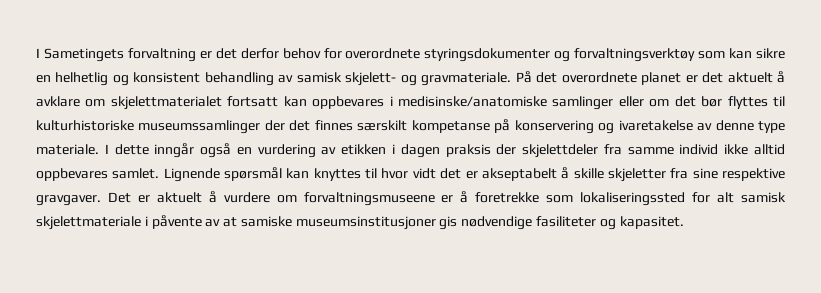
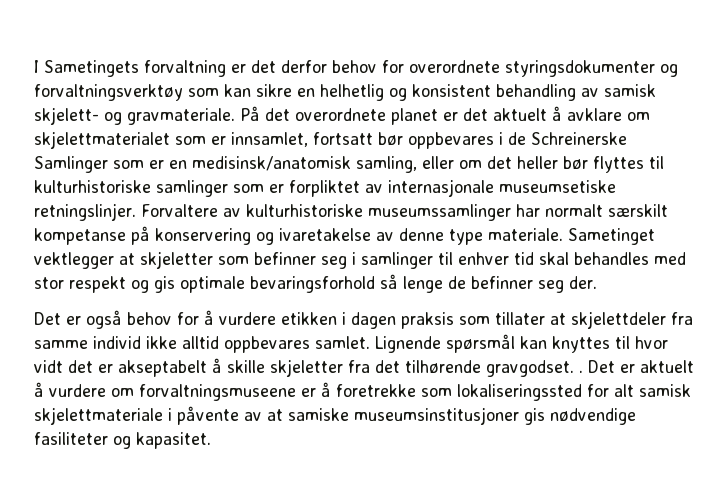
- På det overordnete planet er det aktuelt å avklare om skjelettmaterialet fortsatt kan oppbevares i medisinske/anatomiske samlinger eller om det bør flyttes til kulturhistoriske museumssamlinger der det finnes særskilt kompetanse på konservering og ivaretakelse av denne type materiale.
+ På det overordnete planet er det aktuelt å avklare om skjelettmaterialet som er innsamlet, fortsatt bør oppbevares i de Schreinerske Samlinger som er en medisinsk/anatomisk samling, eller om det heller bør flyttes til kulturhistoriske samlinger som er forpliktet av internasjonale museumsetiske retningslinjer. Forvaltere av kulturhistoriske museumssamlinger har normalt særskilt kompetanse på konservering og ivaretakelse av denne type materiale.
- I dette inngår også en vurdering av etikken i dagen praksis der skjelettdeler fra samme individ ikke alltid oppbevares samlet.
+ Sametinget vektlegger at skjeletter som befinner seg i samlinger til enhver tid skal behandles med stor respekt og gis optimale bevaringsforhold så lenge de befinner seg der.
+ Det er også behov for å vurdere etikken i dagen praksis som tillater at skjelettdeler fra samme individ ikke alltid oppbevares samlet.
- Lignende spørsmål kan knyttes til hvor vidt det er akseptabelt å skille skjeletter fra sine respektive gravgaver.
+ Lignende spørsmål kan knyttes til hvor vidt det er akseptabelt å skille skjeletter fra det tilhørende gravgodset. .

